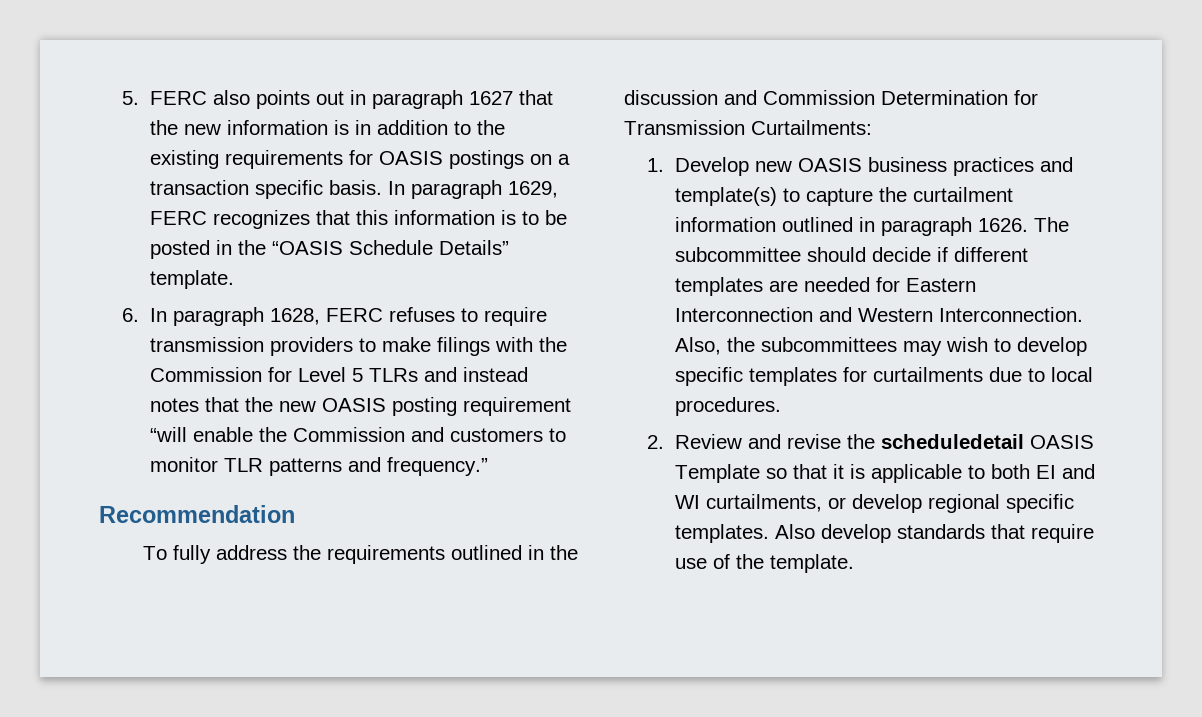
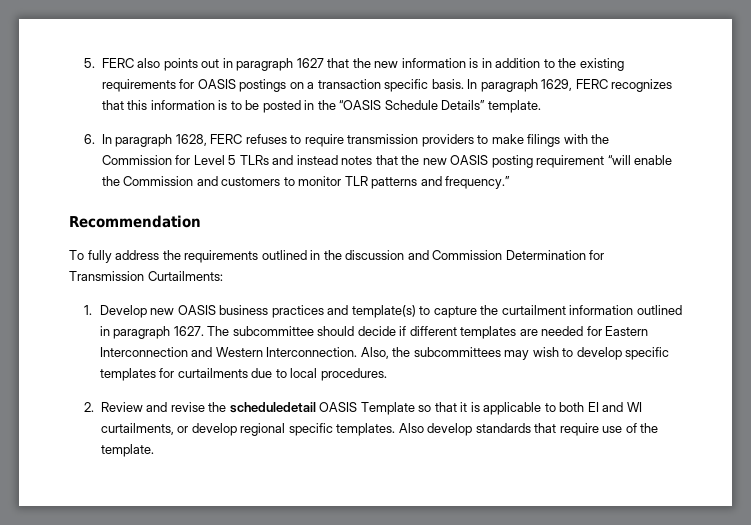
- 1. Develop new OASIS business practices and template(s) to capture the curtailment information outlined in paragraph 1626.
+ 1. Develop new OASIS business practices and template(s) to capture the curtailment information outlined in paragraph 1627.

